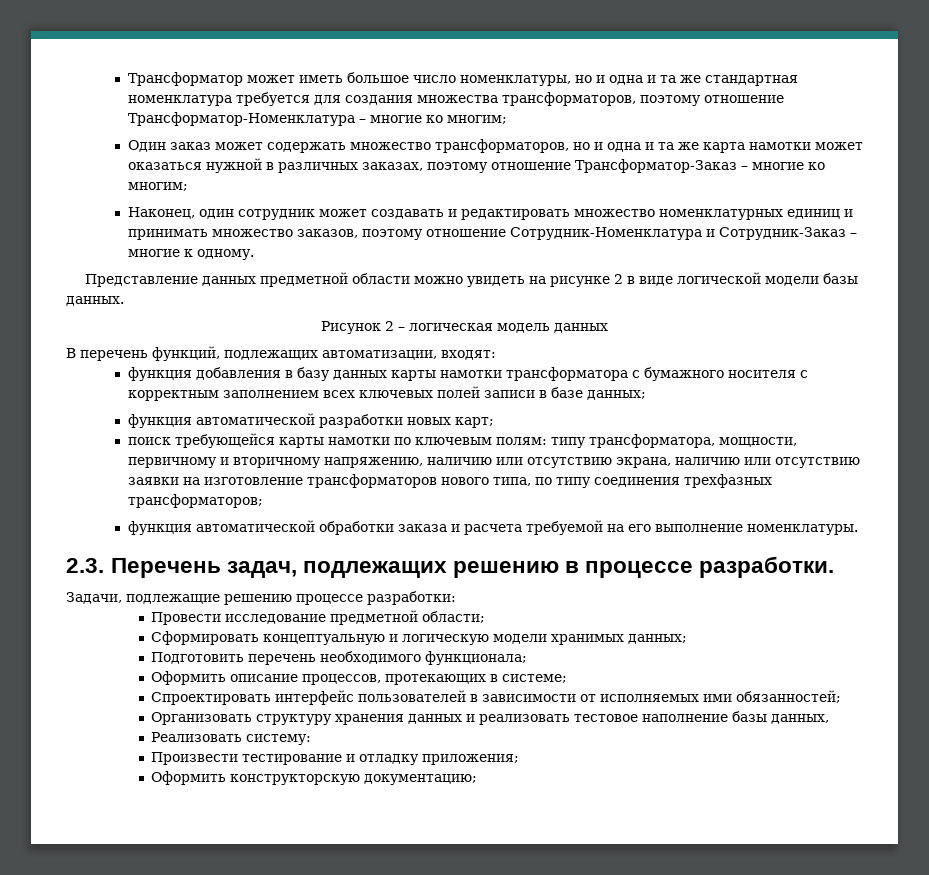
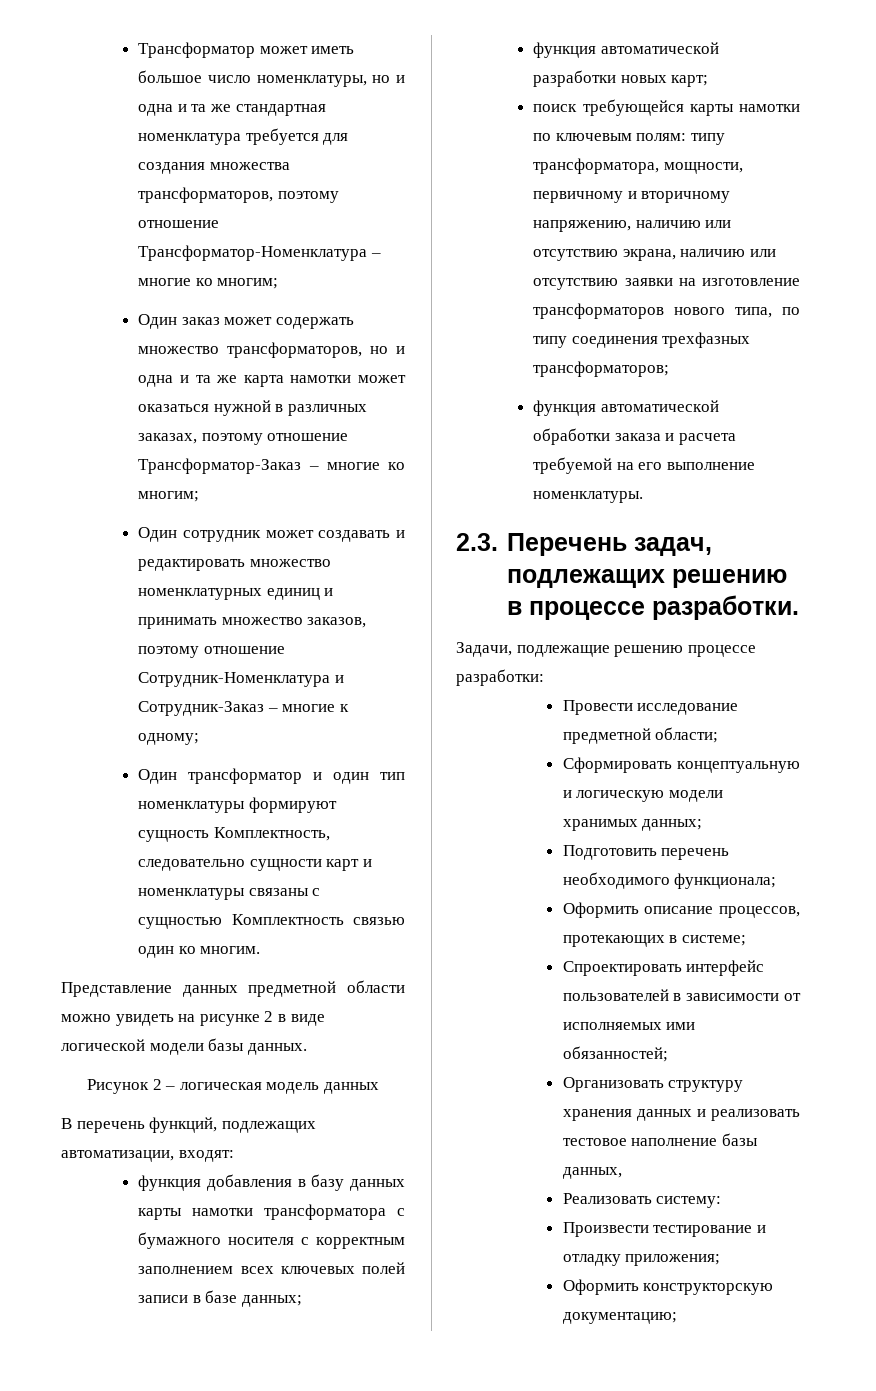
- Наконец, один сотрудник может создавать и редактировать множество номенклатурных единиц и принимать множество заказов, поэтому отношение Сотрудник-Номенклатура и Сотрудник-Заказ – многие к одному.
+ Один сотрудник может создавать и редактировать множество номенклатурных единиц и принимать множество заказов, поэтому отношение Сотрудник-Номенклатура и Сотрудник-Заказ – многие к одному;
+ Один трансформатор и один тип номенклатуры формируют сущность Комплектность, следовательно сущности карт и номенклатуры связаны с сущностью Комплектность связью один ко многим.

